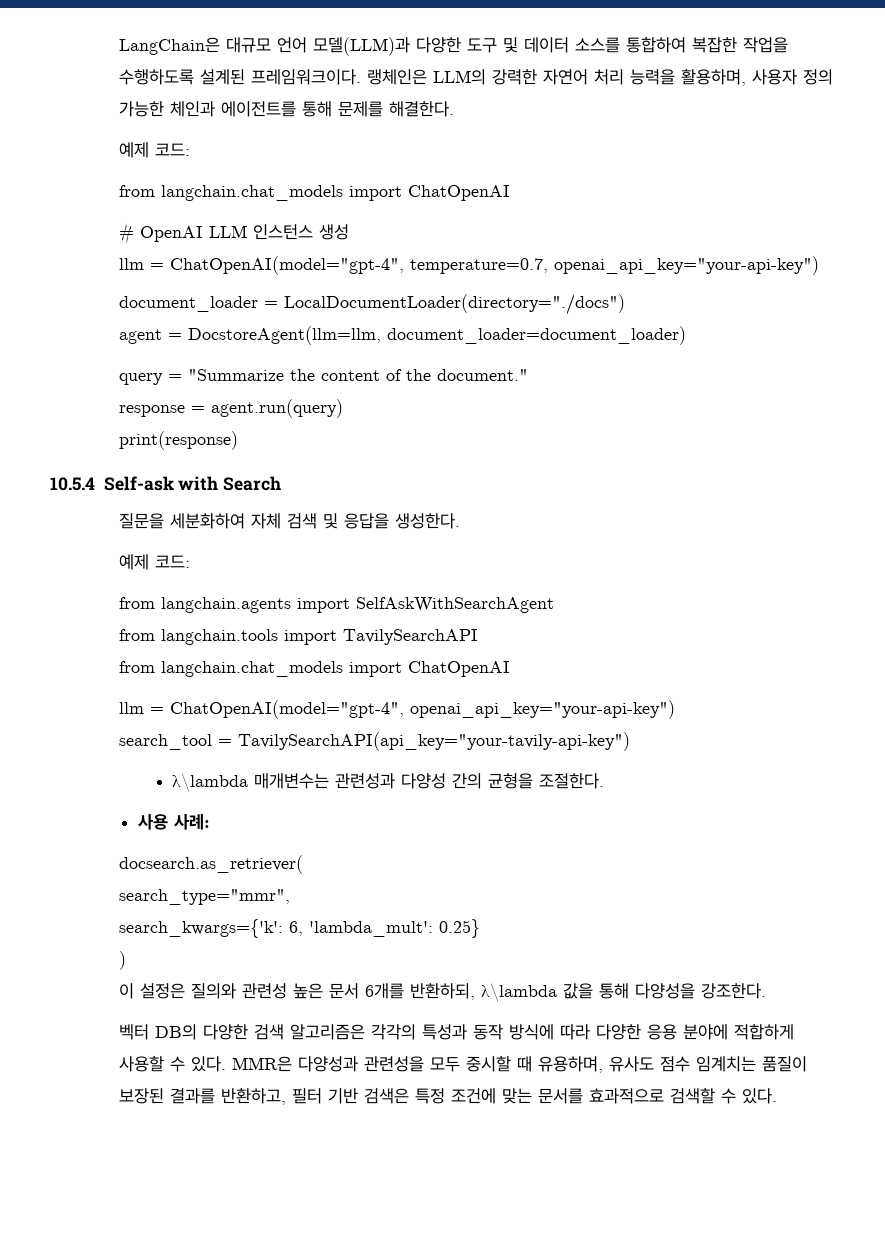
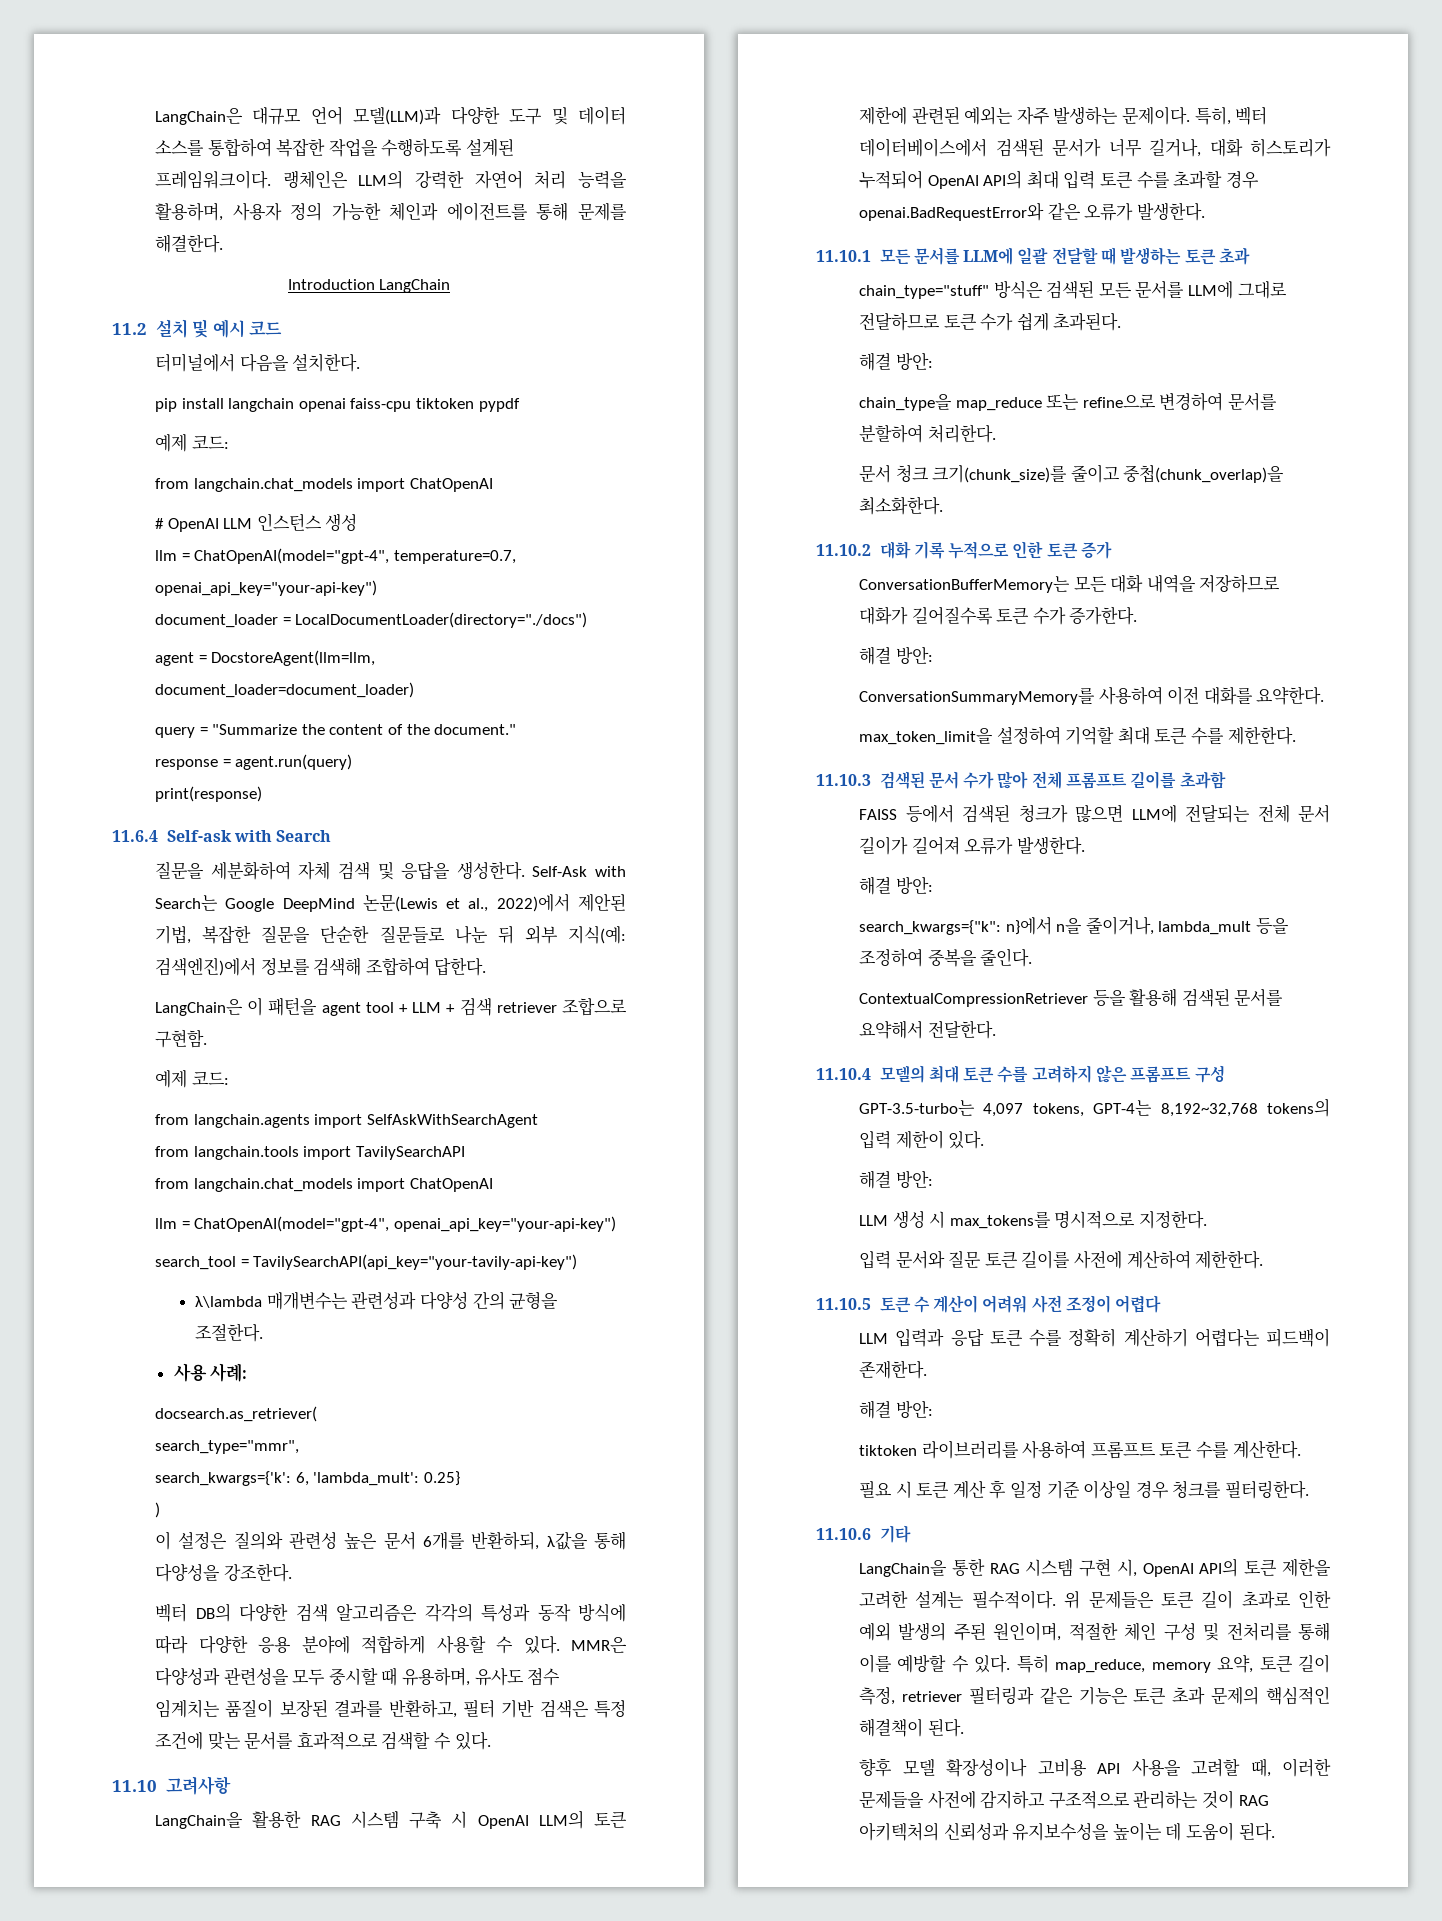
+ Introduction LangChain
+ 11.2 설치 및 예시 코드
+ 터미널에서 다음을 설치한다.
+ pip install langchain openai faiss-cpu tiktoken pypdf
- 10.5.4 Self-ask with Search
+ 11.6.4 Self-ask with Search
+ Self-Ask with Search는 Google DeepMind 논문(Lewis et al., 2022)에서 제안된 기법, 복잡한 질문을 단순한 질문들로 나눈 뒤 외부 지식(예: 검색엔진)에서 정보를 검색해 조합하여 답한다.
+ LangChain은 이 패턴을 agent tool + LLM + 검색 retriever 조합으로 구현함.
- 이 설정은 질의와 관련성 높은 문서 6개를 반환하되, λ\lambda 값을 통해 다양성을 강조한다.
+ 이 설정은 질의와 관련성 높은 문서 6개를 반환하되, λ값을 통해 다양성을 강조한다.
+ 11.10 고려사항
+ LangChain을 활용한 RAG 시스템 구축 시 OpenAI LLM의 토큰 제한에 관련된 예외는 자주 발생하는 문제이다. 특히, 벡터 데이터베이스에서 검색된 문서가 너무 길거나, 대화 히스토리가 누적되어 OpenAI API의 최대 입력 토큰 수를 초과할 경우 openai.BadRequestError와 같은 오류가 발생한다.
+ 11.10.1 모든 문서를 LLM에 일괄 전달할 때 발생하는 토큰 초과
+ chain_type="stuff" 방식은 검색된 모든 문서를 LLM에 그대로 전달하므로 토큰 수가 쉽게 초과된다.
+ 해결 방안:
+ chain_type을 map_reduce 또는 refine으로 변경하여 문서를 분할하여 처리한다.
+ 문서 청크 크기(chunk_size)를 줄이고 중첩(chunk_overlap)을 최소화한다.
+ 11.10.2 대화 기록 누적으로 인한 토큰 증가
+ ConversationBufferMemory는 모든 대화 내역을 저장하므로 대화가 길어질수록 토큰 수가 증가한다.
+ 해결 방안:
+ ConversationSummaryMemory를 사용하여 이전 대화를 요약한다.
+ max_token_limit을 설정하여 기억할 최대 토큰 수를 제한한다.
+ 11.10.3 검색된 문서 수가 많아 전체 프롬프트 길이를 초과함
+ FAISS 등에서 검색된 청크가 많으면 LLM에 전달되는 전체 문서 길이가 길어져 오류가 발생한다.
+ 해결 방안:
+ search_kwargs={"k": n}에서 n을 줄이거나, lambda_mult 등을 조정하여 중복을 줄인다.
+ ContextualCompressionRetriever 등을 활용해 검색된 문서를 요약해서 전달한다.
+ 11.10.4 모델의 최대 토큰 수를 고려하지 않은 프롬프트 구성
+ GPT-3.5-turbo는 4,097 tokens, GPT-4는 8,192~32,768 tokens의 입력 제한이 있다.
+ 해결 방안:
+ LLM 생성 시 max_tokens를 명시적으로 지정한다.
+ 입력 문서와 질문 토큰 길이를 사전에 계산하여 제한한다.
+ 11.10.5 토큰 수 계산이 어려워 사전 조정이 어렵다
+ LLM 입력과 응답 토큰 수를 정확히 계산하기 어렵다는 피드백이 존재한다.
+ 해결 방안:
+ tiktoken 라이브러리를 사용하여 프롬프트 토큰 수를 계산한다.
+ 필요 시 토큰 계산 후 일정 기준 이상일 경우 청크를 필터링한다.
+ 11.10.6 기타
+ LangChain을 통한 RAG 시스템 구현 시, OpenAI API의 토큰 제한을 고려한 설계는 필수적이다. 위 문제들은 토큰 길이 초과로 인한 예외 발생의 주된 원인이며, 적절한 체인 구성 및 전처리를 통해 이를 예방할 수 있다. 특히 map_reduce, memory 요약, 토큰 길이 측정, retriever 필터링과 같은 기능은 토큰 초과 문제의 핵심적인 해결책이 된다.
+ 향후 모델 확장성이나 고비용 API 사용을 고려할 때, 이러한 문제들을 사전에 감지하고 구조적으로 관리하는 것이 RAG 아키텍처의 신뢰성과 유지보수성을 높이는 데 도움이 된다.

